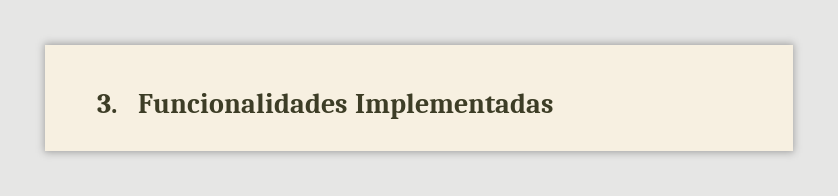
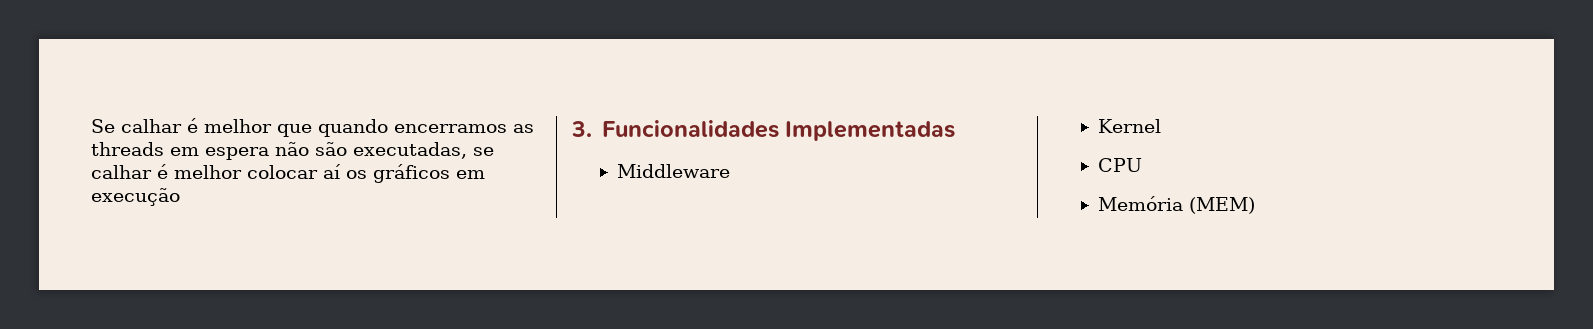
+ Se calhar é melhor que quando encerramos as threads em espera não são executadas, se calhar é melhor colocar aí os gráficos em execução
  3. Funcionalidades Implementadas
+ Middleware
+ Kernel
+ CPU
+ Memória (MEM)

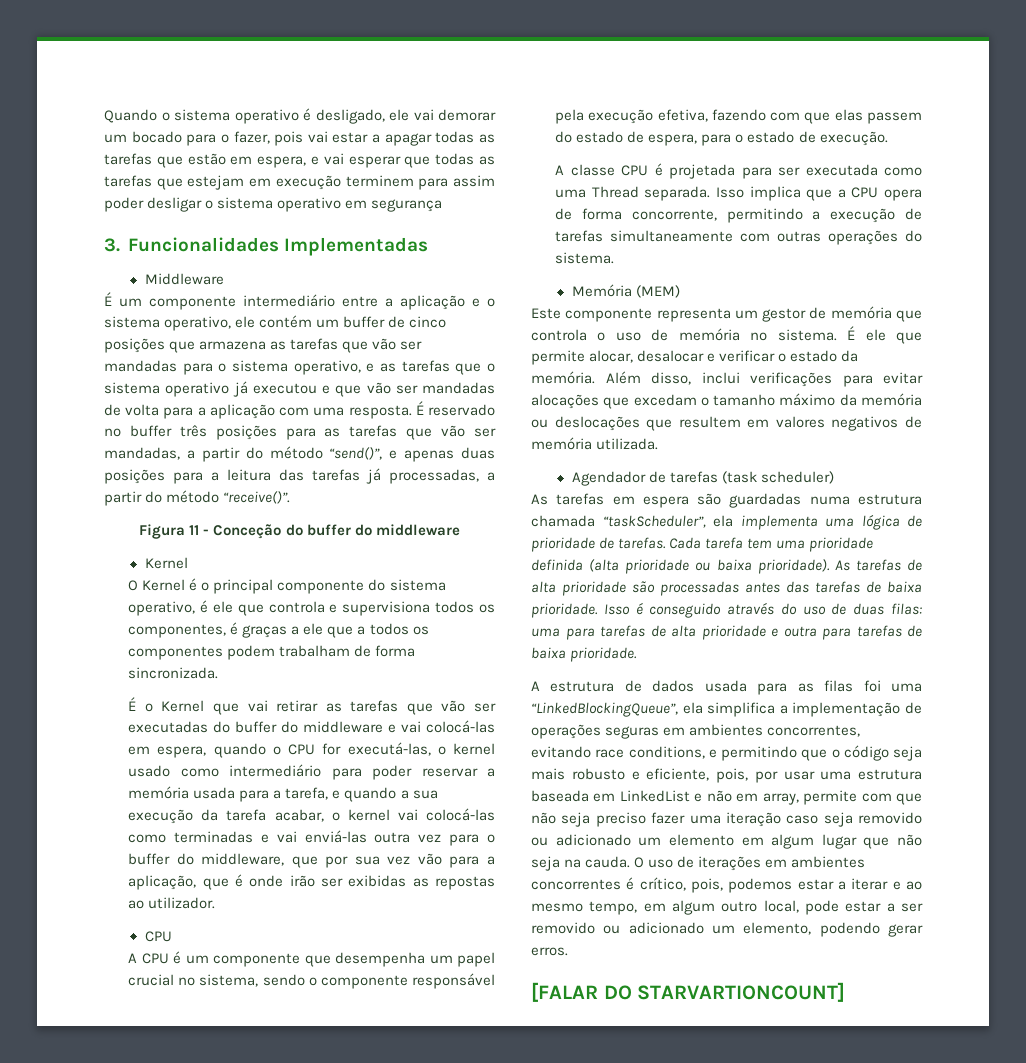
- Se calhar é melhor que quando encerramos as threads em espera não são executadas, se calhar é melhor colocar aí os gráficos em execução
+ Quando o sistema operativo é desligado, ele vai demorar um bocado para o fazer, pois vai estar a apagar todas as tarefas que estão em espera, e vai esperar que todas as tarefas que estejam em execução terminem para assim poder desligar o sistema operativo em segurança
  3. Funcionalidades Implementadas
  Middleware
+ É um componente intermediário entre a aplicação e o sistema operativo, ele contém um buffer de cinco posições que armazena as tarefas que vão ser mandadas para o sistema operativo, e as tarefas que o sistema operativo já executou e que vão ser mandadas de volta para a aplicação com uma resposta. É reservado no buffer três posições para as tarefas que vão ser mandadas, a partir do método “send()”, e apenas duas posições para a leitura das tarefas já processadas, a partir do método “receive()”.
+ Figura 11 - Conceção do buffer do middleware
  Kernel
+ O Kernel é o principal componente do sistema operativo, é ele que controla e supervisiona todos os componentes, é graças a ele que a todos os componentes podem trabalham de forma sincronizada.
+ É o Kernel que vai retirar as tarefas que vão ser executadas do buffer do middleware e vai colocá-las em espera, quando o CPU for executá-las, o kernel usado como intermediário para poder reservar a memória usada para a tarefa, e quando a sua execução da tarefa acabar, o kernel vai colocá-las como terminadas e vai enviá-las outra vez para o buffer do middleware, que por sua vez vão para a aplicação, que é onde irão ser exibidas as repostas ao utilizador.
  CPU
+ A CPU é um componente que desempenha um papel crucial no sistema, sendo o componente responsável pela execução efetiva, fazendo com que elas passem do estado de espera, para o estado de execução.
+ A classe CPU é projetada para ser executada como uma Thread separada. Isso implica que a CPU opera de forma concorrente, permitindo a execução de tarefas simultaneamente com outras operações do sistema.
  Memória (MEM)
+ Este componente representa um gestor de memória que controla o uso de memória no sistema. É ele que permite alocar, desalocar e verificar o estado da memória. Além disso, inclui verificações para evitar alocações que excedam o tamanho máximo da memória ou deslocações que resultem em valores negativos de memória utilizada.
+ Agendador de tarefas (task scheduler)
+ As tarefas em espera são guardadas numa estrutura chamada “taskScheduler”, ela implementa uma lógica de prioridade de tarefas. Cada tarefa tem uma prioridade definida (alta prioridade ou baixa prioridade). As tarefas de alta prioridade são processadas antes das tarefas de baixa prioridade. Isso é conseguido através do uso de duas filas: uma para tarefas de alta prioridade e outra para tarefas de baixa prioridade.
+ A estrutura de dados usada para as filas foi uma “LinkedBlockingQueue”, ela simplifica a implementação de operações seguras em ambientes concorrentes, evitando race conditions, e permitindo que o código seja mais robusto e eficiente, pois, por usar uma estrutura baseada em LinkedList e não em array, permite com que não seja preciso fazer uma iteração caso seja removido ou adicionado um elemento em algum lugar que não seja na cauda. O uso de iterações em ambientes concorrentes é crítico, pois, podemos estar a iterar e ao mesmo tempo, em algum outro local, pode estar a ser removido ou adicionado um elemento, podendo gerar erros.
+ [FALAR DO STARVARTIONCOUNT]

